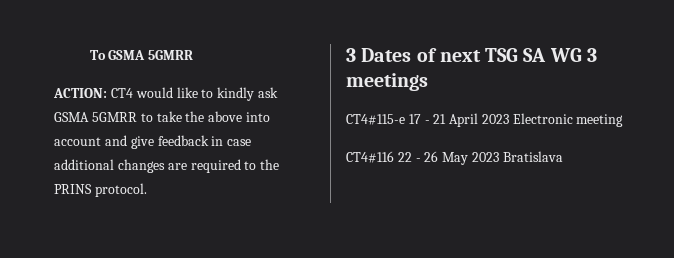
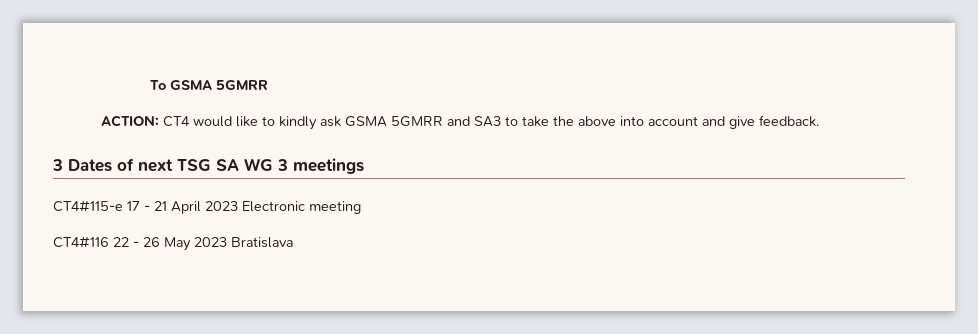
- ACTION: CT4 would like to kindly ask GSMA 5GMRR to take the above into account and give feedback in case additional changes are required to the PRINS protocol.
+ ACTION: CT4 would like to kindly ask GSMA 5GMRR and SA3 to take the above into account and give feedback.

